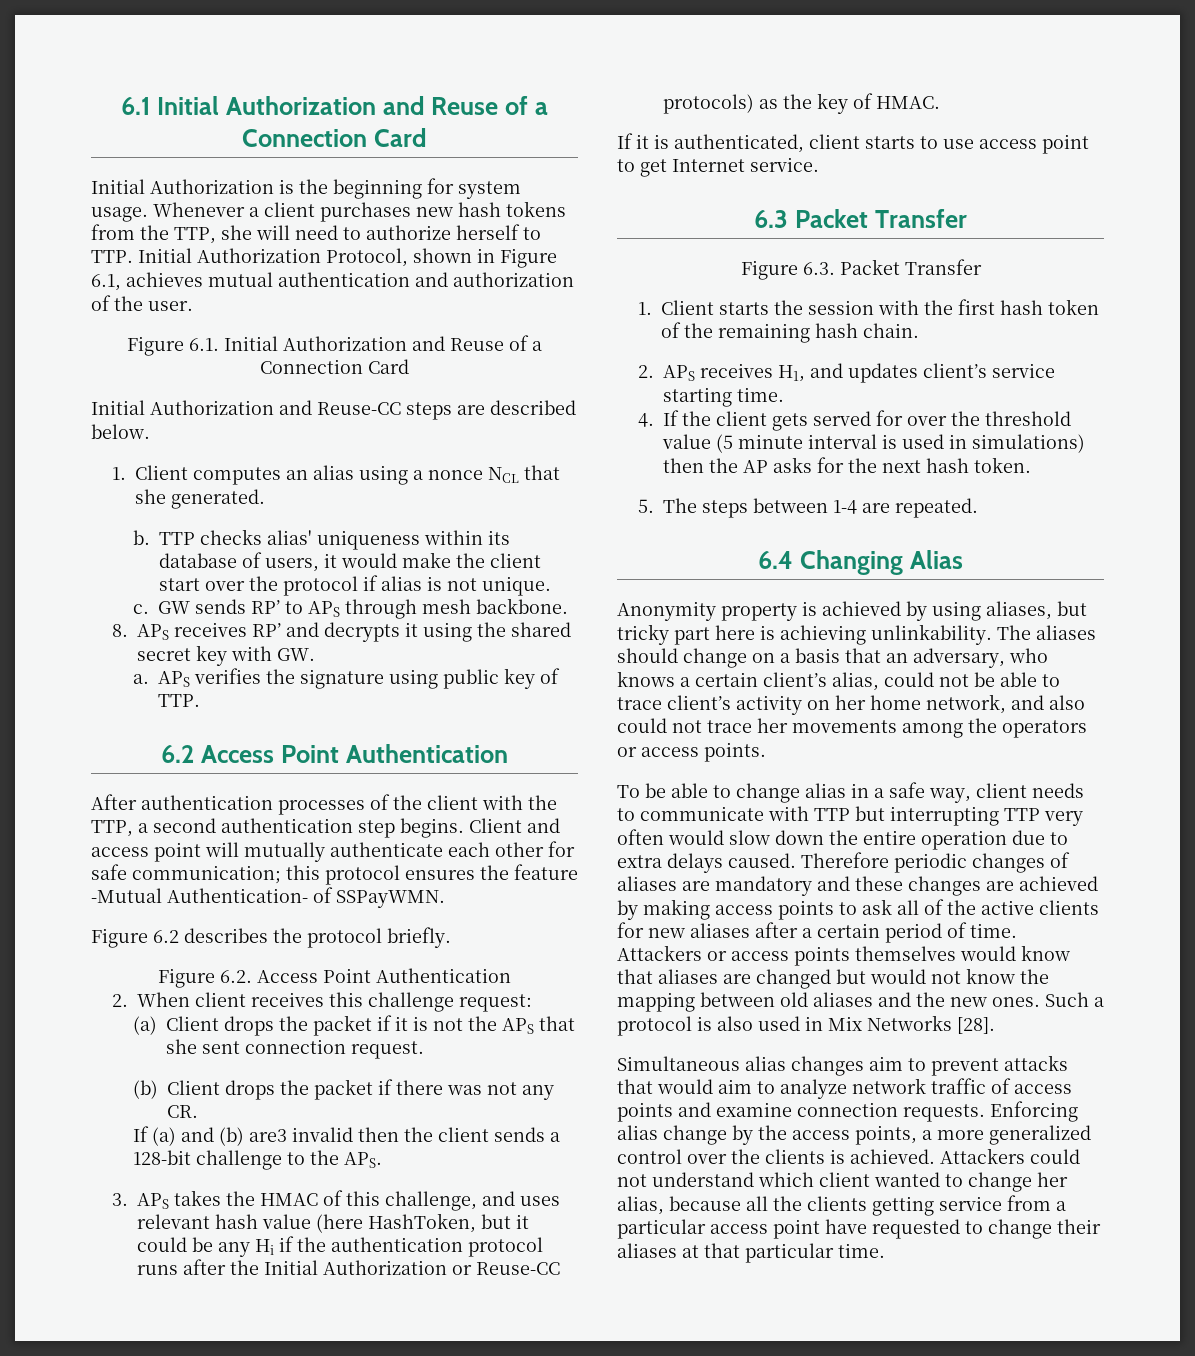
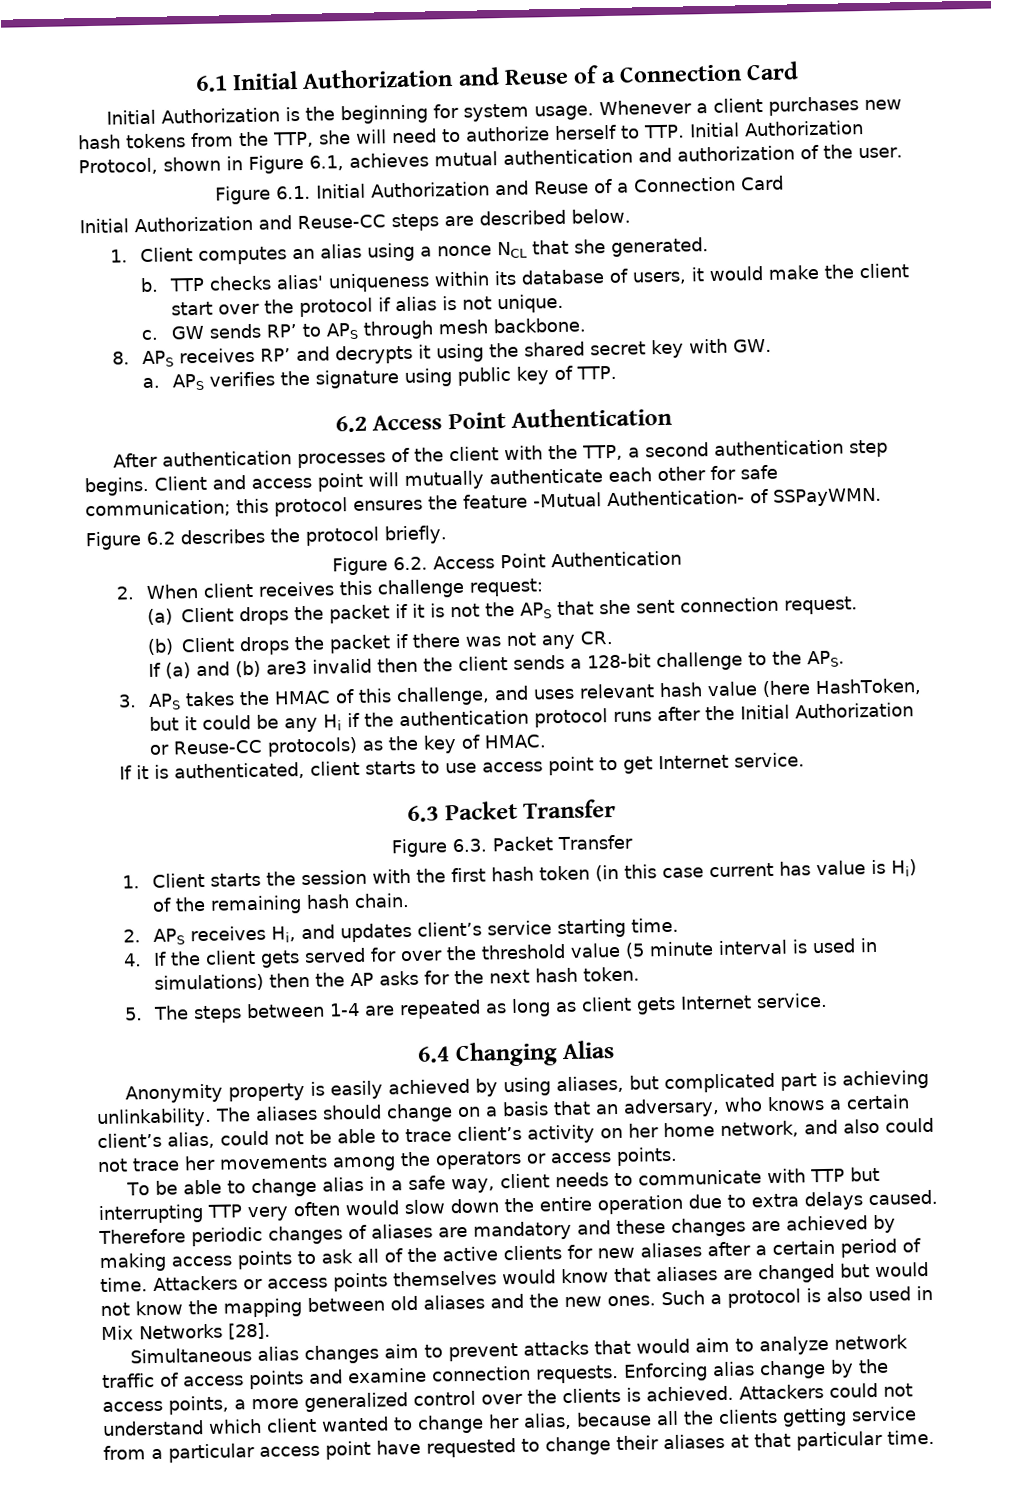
- 1. Client starts the session with the first hash token of the remaining hash chain.
+ 1. Client starts the session with the first hash token (in this case current has value is Hi) of the remaining hash chain.
- 2. APS receives H1, and updates client’s service starting time.
+ 2. APS receives Hi, and updates client’s service starting time.
- 5. The steps between 1-4 are repeated.
+ 5. The steps between 1-4 are repeated as long as client gets Internet service.
- Anonymity property is achieved by using aliases, but tricky part here is achieving unlinkability.
+ Anonymity property is easily achieved by using aliases, but complicated part is achieving unlinkability.

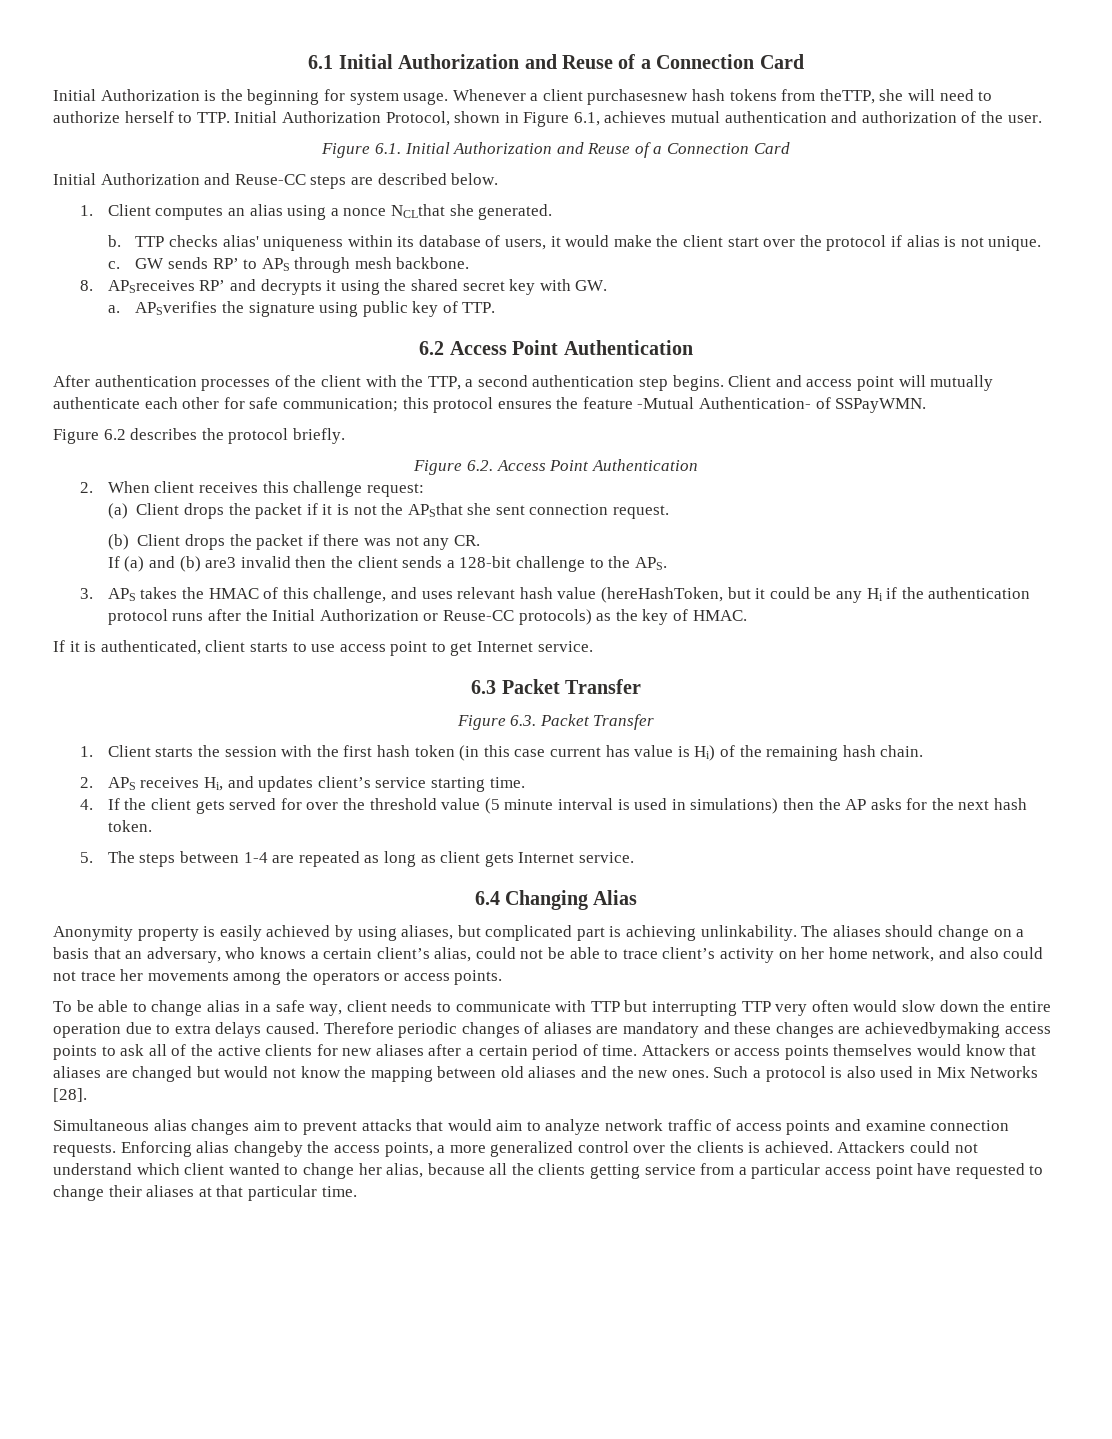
- Whenever a client purchases new hash tokens from the TTP, she will need to authorize herself to TTP. Initial Authorization Protocol, shown in Figure 6.1, achieves mutual authentication and authorization of the user.
+ Whenever a client purchasesnew hash tokens from theTTP, she will need to authorize herself to TTP. Initial Authorization Protocol, shown in Figure 6.1, achieves mutual authentication and authorization of the user.
- 1. Client computes an alias using a nonce NCL that she generated.
+ 1. Client computes an alias using a nonce NCLthat she generated.
- 8. APS receives RP’ and decrypts it using the shared secret key with GW.
+ 8. APSreceives RP’ and decrypts it using the shared secret key with GW.
- APS verifies the signature using public key of TTP.
+ APSverifies the signature using public key of TTP.
- (a) Client drops the packet if it is not the APS that she sent connection request.
+ (a) Client drops the packet if it is not the APSthat she sent connection request.
- 3. APS takes the HMAC of this challenge, and uses relevant hash value (here HashToken, but it could be any Hi if the authentication protocol runs after the Initial Authorization or Reuse-CC protocols) as the key of HMAC.
+ 3. APS takes the HMAC of this challenge, and uses relevant hash value (hereHashToken, but it could be any Hi if the authentication protocol runs after the Initial Authorization or Reuse-CC protocols) as the key of HMAC.
- Therefore periodic changes of aliases are mandatory and these changes are achieved by making access points to ask all of the active clients for new aliases after a certain period of time.
+ Therefore periodic changes of aliases are mandatory and these changes are achievedbymaking access points to ask all of the active clients for new aliases after a certain period of time.
- Enforcing alias change by the access points, a more generalized control over the clients is achieved.
+ Enforcing alias changeby the access points, a more generalized control over the clients is achieved.

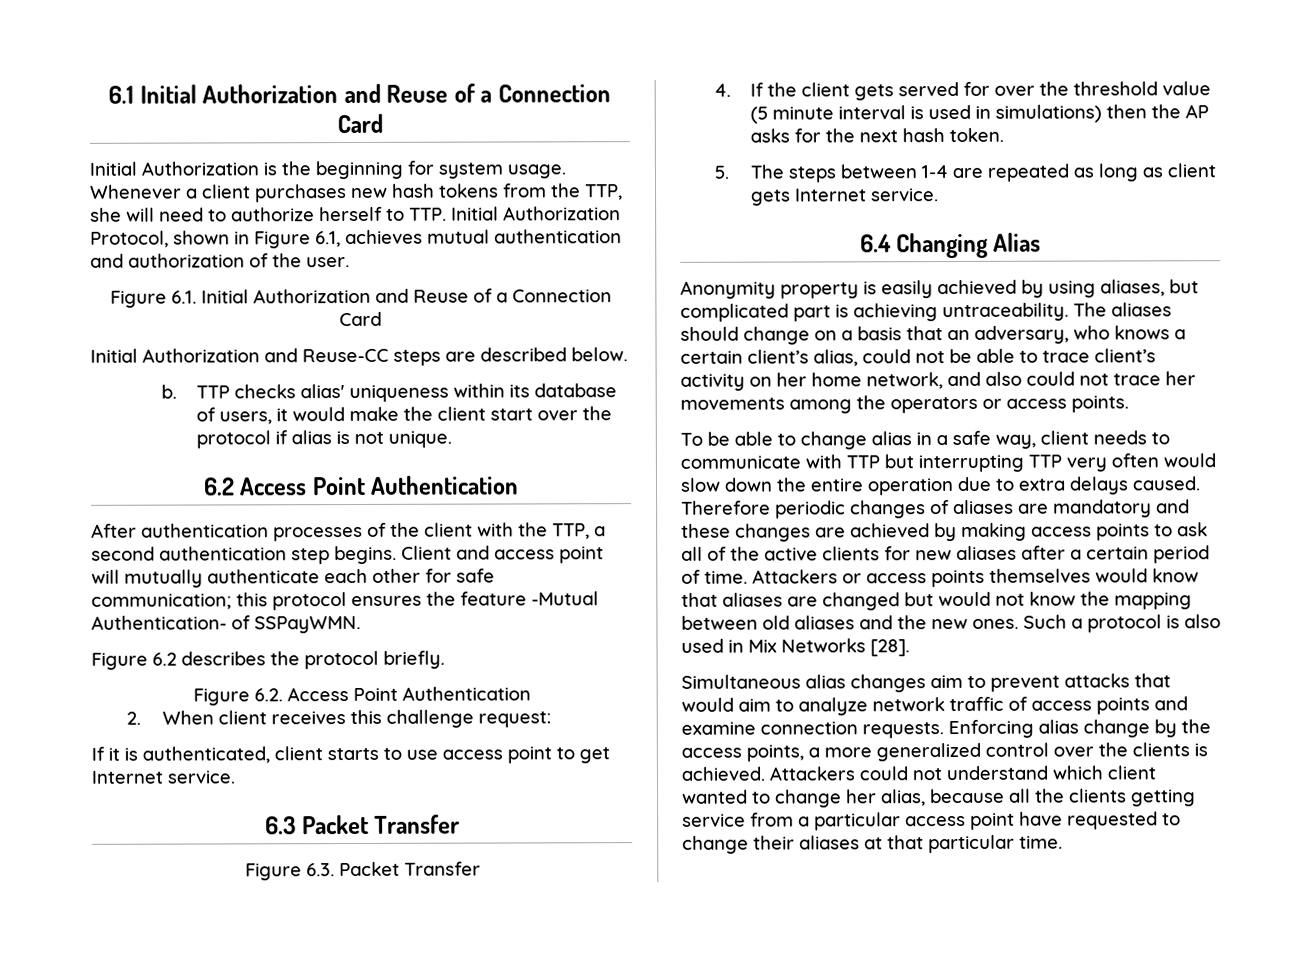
- Whenever a client purchasesnew hash tokens from theTTP, she will need to authorize herself to TTP. Initial Authorization Protocol, shown in Figure 6.1, achieves mutual authentication and authorization of the user.
+ Whenever a client purchases new hash tokens from the TTP, she will need to authorize herself to TTP. Initial Authorization Protocol, shown in Figure 6.1, achieves mutual authentication and authorization of the user.
- 1. Client computes an alias using a nonce NCLthat she generated.
- c. GW sends RP’ to APS through mesh backbone.
- 8. APSreceives RP’ and decrypts it using the shared secret key with GW.
- a. APSverifies the signature using public key of TTP.
- (a) Client drops the packet if it is not the APSthat she sent connection request.
- (b) Client drops the packet if there was not any CR.
- If (a) and (b) are3 invalid then the client sends a 128-bit challenge to the APS.
- 3. APS takes the HMAC of this challenge, and uses relevant hash value (hereHashToken, but it could be any Hi if the authentication protocol runs after the Initial Authorization or Reuse-CC protocols) as the key of HMAC.
- 1. Client starts the session with the first hash token (in this case current has value is Hi) of the remaining hash chain.
- 2. APS receives Hi, and updates client’s service starting time.
- Anonymity property is easily achieved by using aliases, but complicated part is achieving unlinkability.
+ Anonymity property is easily achieved by using aliases, but complicated part is achieving untraceability.
- Therefore periodic changes of aliases are mandatory and these changes are achievedbymaking access points to ask all of the active clients for new aliases after a certain period of time.
+ Therefore periodic changes of aliases are mandatory and these changes are achieved by making access points to ask all of the active clients for new aliases after a certain period of time.
- Enforcing alias changeby the access points, a more generalized control over the clients is achieved.
+ Enforcing alias change by the access points, a more generalized control over the clients is achieved.

